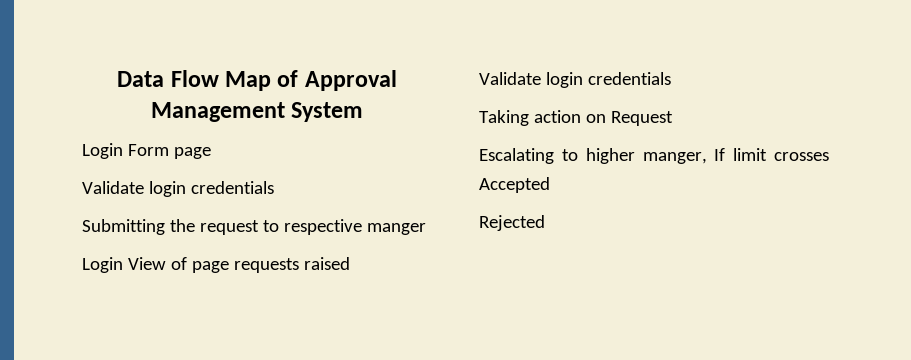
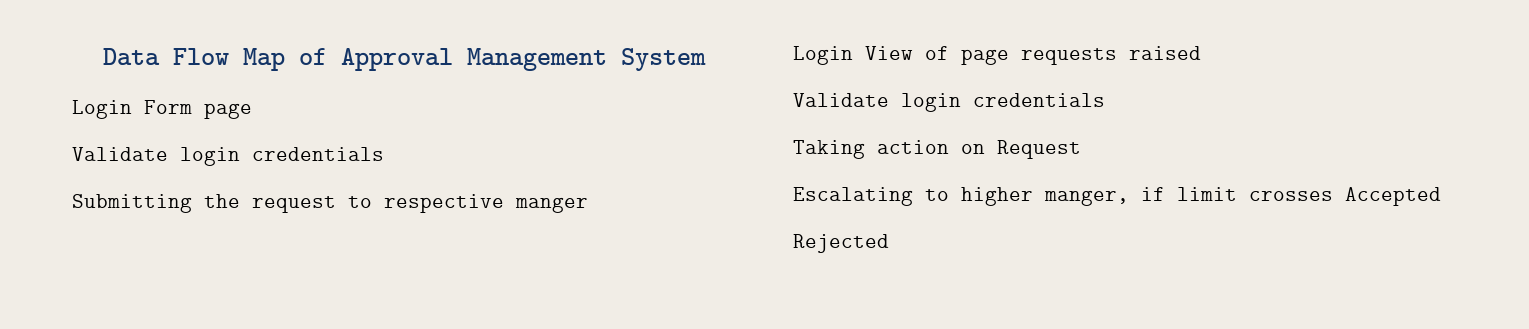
- Escalating to higher manger, If limit crosses Accepted
+ Escalating to higher manger, if limit crosses Accepted

